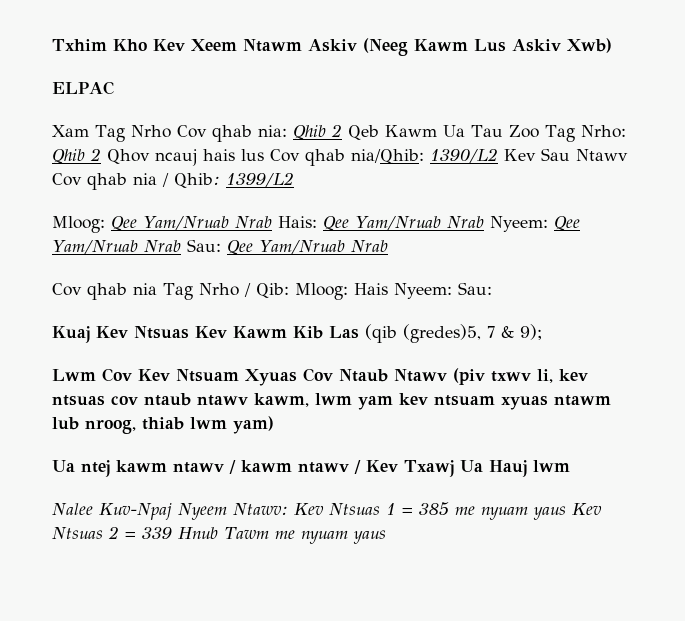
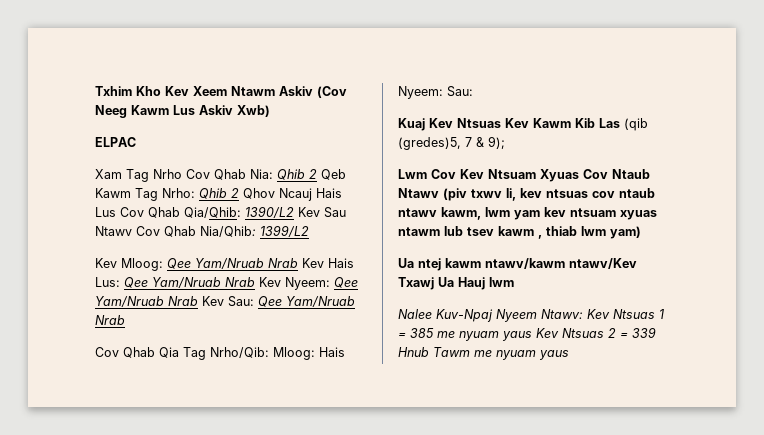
- Txhim Kho Kev Xeem Ntawm Askiv (Neeg Kawm Lus Askiv Xwb)
+ Txhim Kho Kev Xeem Ntawm Askiv (Cov Neeg Kawm Lus Askiv Xwb)
- Xam Tag Nrho Cov qhab nia: Qhib 2 Qeb Kawm Ua Tau Zoo Tag Nrho: Qhib 2 Qhov ncauj hais lus Cov qhab nia/Qhib: 1390/L2 Kev Sau Ntawv Cov qhab nia / Qhib: 1399/L2
+ Xam Tag Nrho Cov Qhab Nia: Qhib 2 Qeb Kawm Tag Nrho: Qhib 2 Qhov Ncauj Hais Lus Cov Qhab Qia/Qhib: 1390/L2 Kev Sau Ntawv Cov Qhab Nia/Qhib: 1399/L2
- Mloog: Qee Yam/Nruab Nrab Hais: Qee Yam/Nruab Nrab Nyeem: Qee Yam/Nruab Nrab Sau: Qee Yam/Nruab Nrab
+ Kev Mloog: Qee Yam/Nruab Nrab Kev Hais Lus: Qee Yam/Nruab Nrab Kev Nyeem: Qee Yam/Nruab Nrab Kev Sau: Qee Yam/Nruab Nrab
- Cov qhab nia Tag Nrho / Qib: Mloog: Hais Nyeem: Sau:
+ Cov Qhab Qia Tag Nrho/Qib: Mloog: Hais Nyeem: Sau:
- Lwm Cov Kev Ntsuam Xyuas Cov Ntaub Ntawv (piv txwv li, kev ntsuas cov ntaub ntawv kawm, lwm yam kev ntsuam xyuas ntawm lub nroog, thiab lwm yam)
+ Lwm Cov Kev Ntsuam Xyuas Cov Ntaub Ntawv (piv txwv li, kev ntsuas cov ntaub ntawv kawm, lwm yam kev ntsuam xyuas ntawm lub tsev kawm , thiab lwm yam)
- Ua ntej kawm ntawv / kawm ntawv / Kev Txawj Ua Hauj lwm
+ Ua ntej kawm ntawv/kawm ntawv/Kev Txawj Ua Hauj lwm

